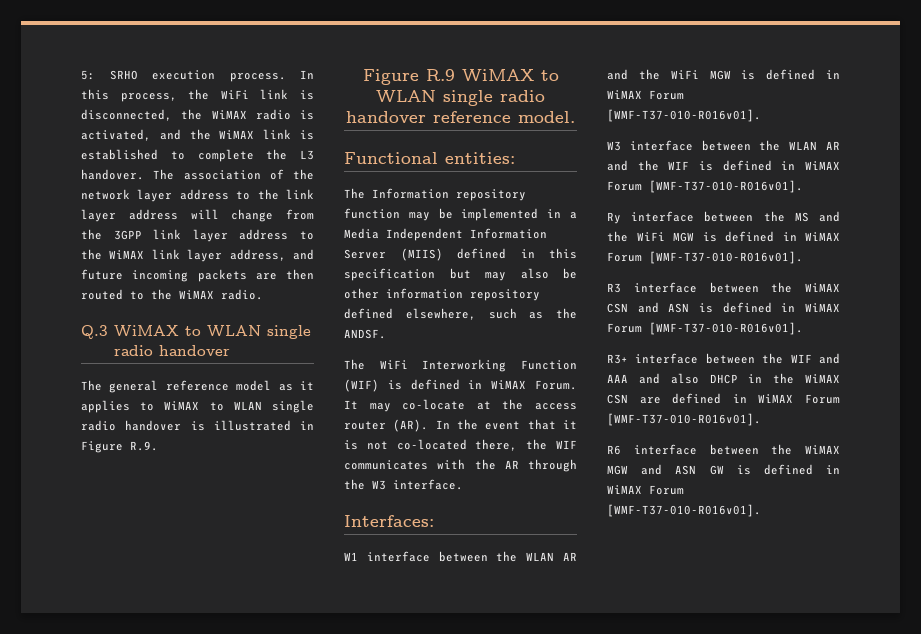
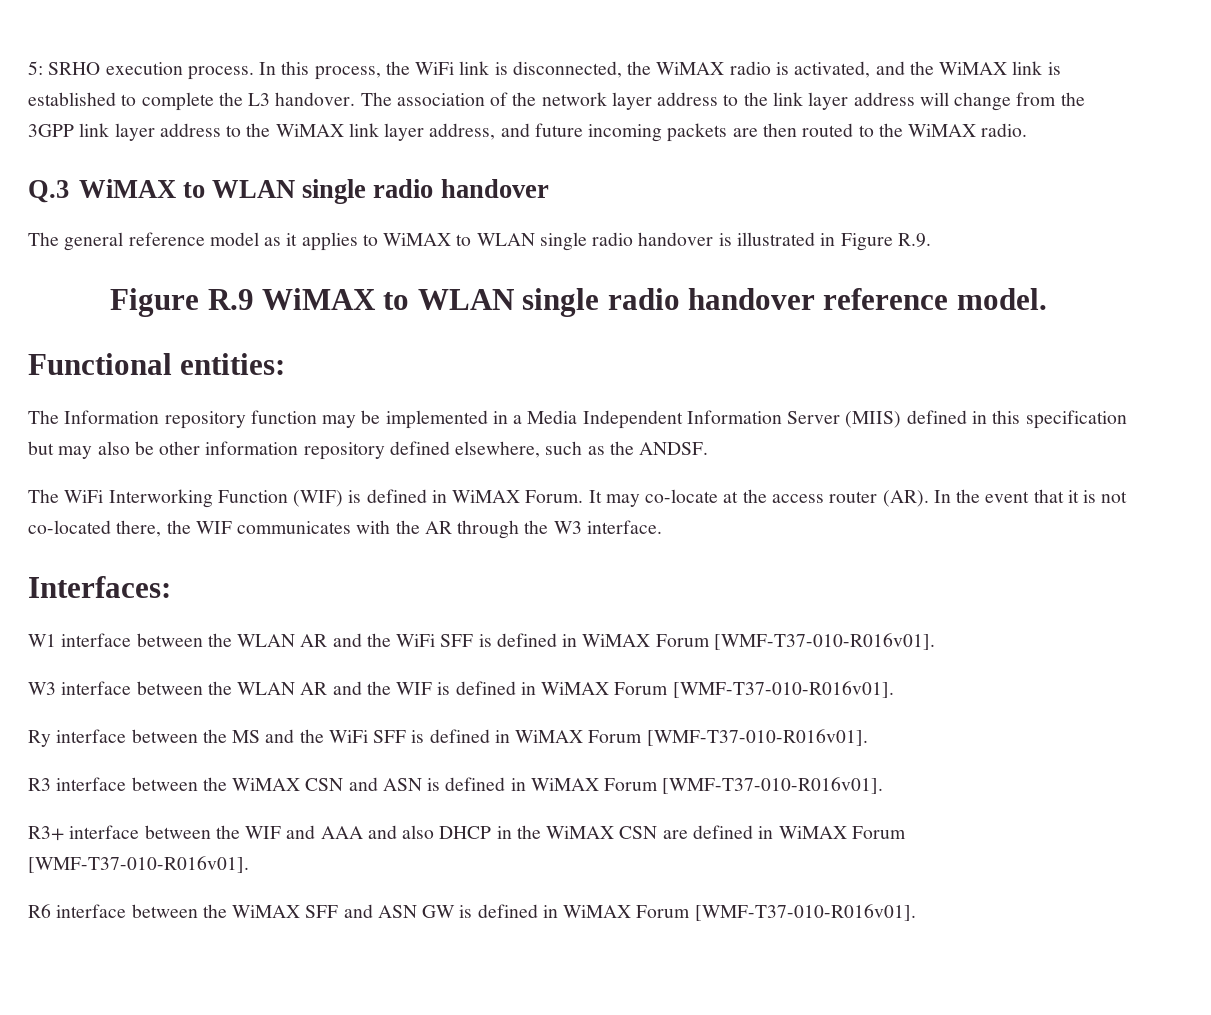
- W1 interface between the WLAN AR and the WiFi MGW is defined in WiMAX Forum [WMF-T37-010-R016v01].
+ W1 interface between the WLAN AR and the WiFi SFF is defined in WiMAX Forum [WMF-T37-010-R016v01].
- Ry interface between the MS and the WiFi MGW is defined in WiMAX Forum [WMF-T37-010-R016v01].
+ Ry interface between the MS and the WiFi SFF is defined in WiMAX Forum [WMF-T37-010-R016v01].
- R6 interface between the WiMAX MGW and ASN GW is defined in WiMAX Forum [WMF-T37-010-R016v01].
+ R6 interface between the WiMAX SFF and ASN GW is defined in WiMAX Forum [WMF-T37-010-R016v01].

